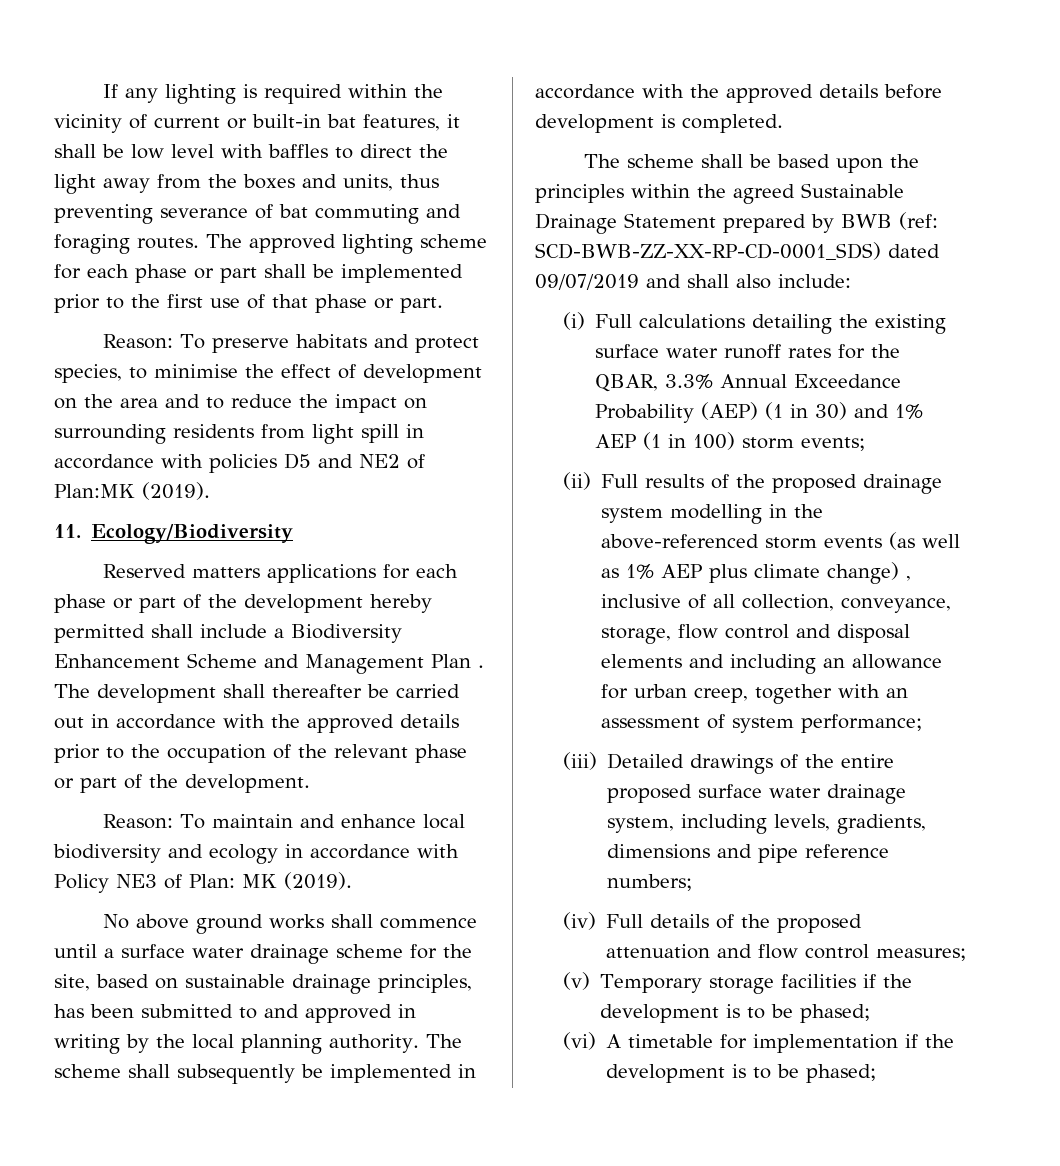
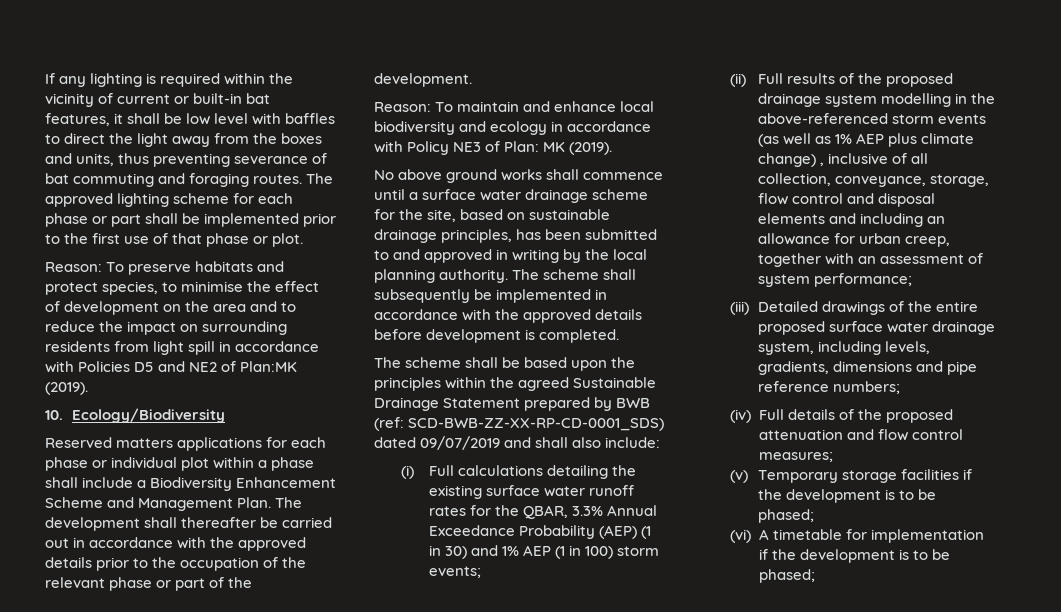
- The approved lighting scheme for each phase or part shall be implemented prior to the first use of that phase or part.
+ The approved lighting scheme for each phase or part shall be implemented prior to the first use of that phase or plot.
- Reason: To preserve habitats and protect species, to minimise the effect of development on the area and to reduce the impact on surrounding residents from light spill in accordance with policies D5 and NE2 of Plan:MK (2019).
+ Reason: To preserve habitats and protect species, to minimise the effect of development on the area and to reduce the impact on surrounding residents from light spill in accordance with Policies D5 and NE2 of Plan:MK (2019).
- 11. Ecology/Biodiversity
+ 10. Ecology/Biodiversity
- Reserved matters applications for each phase or part of the development hereby permitted shall include a Biodiversity Enhancement Scheme and Management Plan .
+ Reserved matters applications for each phase or individual plot within a phase shall include a Biodiversity Enhancement Scheme and Management Plan.

